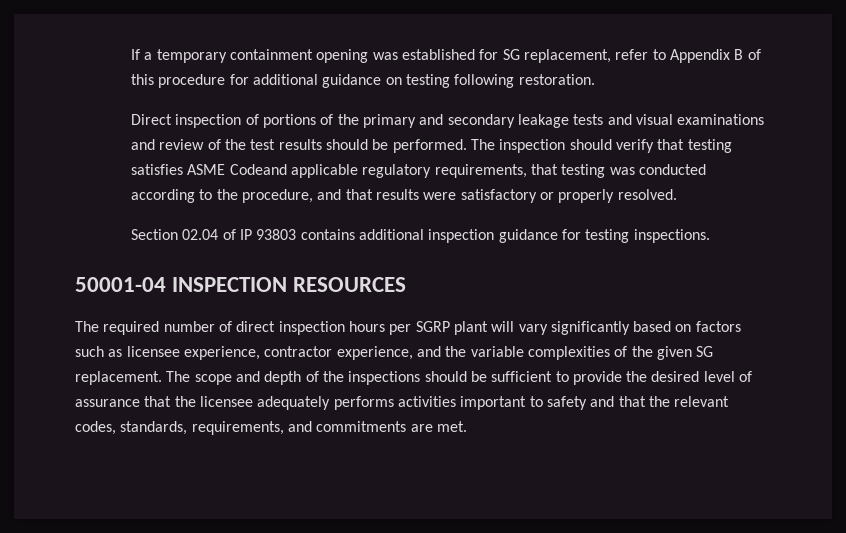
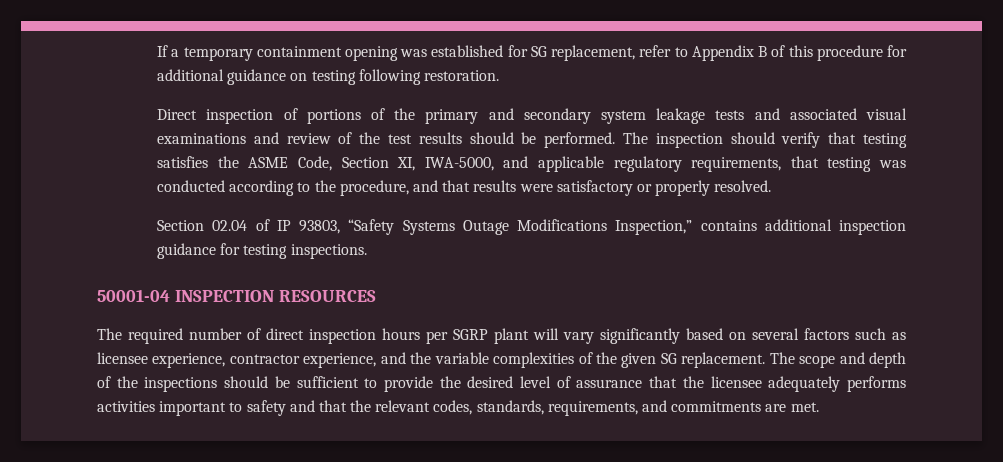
- Direct inspection of portions of the primary and secondary leakage tests and visual examinations and review of the test results should be performed.
+ Direct inspection of portions of the primary and secondary system leakage tests and associated visual examinations and review of the test results should be performed.
- The inspection should verify that testing satisfies ASME Codeand applicable regulatory requirements, that testing was conducted according to the procedure, and that results were satisfactory or properly resolved.
+ The inspection should verify that testing satisfies the ASME Code, Section XI, IWA-5000, and applicable regulatory requirements, that testing was conducted according to the procedure, and that results were satisfactory or properly resolved.
- Section 02.04 of IP 93803 contains additional inspection guidance for testing inspections.
+ Section 02.04 of IP 93803, “Safety Systems Outage Modifications Inspection,” contains additional inspection guidance for testing inspections.
- The required number of direct inspection hours per SGRP plant will vary significantly based on factors such as licensee experience, contractor experience, and the variable complexities of the given SG replacement.
+ The required number of direct inspection hours per SGRP plant will vary significantly based on several factors such as licensee experience, contractor experience, and the variable complexities of the given SG replacement.

